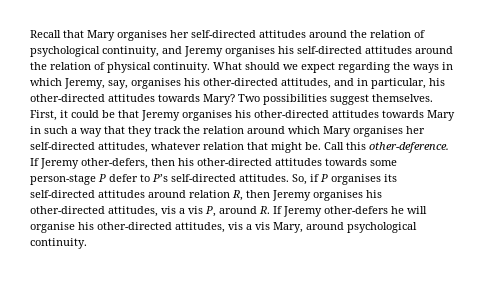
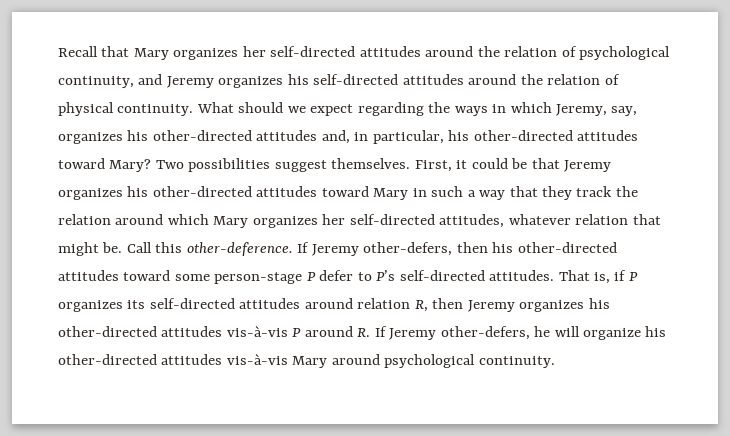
- Recall that Mary organises her self-directed attitudes around the relation of psychological continuity, and Jeremy organises his self-directed attitudes around the relation of physical continuity.
+ Recall that Mary organizes her self-directed attitudes around the relation of psychological continuity, and Jeremy organizes his self-directed attitudes around the relation of physical continuity.
- What should we expect regarding the ways in which Jeremy, say, organises his other-directed attitudes, and in particular, his other-directed attitudes towards Mary?
+ What should we expect regarding the ways in which Jeremy, say, organizes his other-directed attitudes and, in particular, his other-directed attitudes toward Mary?
- First, it could be that Jeremy organises his other-directed attitudes towards Mary in such a way that they track the relation around which Mary organises her self-directed attitudes, whatever relation that might be.
+ First, it could be that Jeremy organizes his other-directed attitudes toward Mary in such a way that they track the relation around which Mary organizes her self-directed attitudes, whatever relation that might be.
- If Jeremy other-defers, then his other-directed attitudes towards some person-stage P defer to P’s self-directed attitudes.
+ If Jeremy other-defers, then his other-directed attitudes toward some person-stage P defer to P’s self-directed attitudes.
- So, if P organises its self-directed attitudes around relation R, then Jeremy organises his other-directed attitudes, vis a vis P, around R. If Jeremy other-defers he will organise his other-directed attitudes, vis a vis Mary, around psychological continuity.
+ That is, if P organizes its self-directed attitudes around relation R, then Jeremy organizes his other-directed attitudes vis-à-vis P around R. If Jeremy other-defers, he will organize his other-directed attitudes vis-à-vis Mary around psychological continuity.

